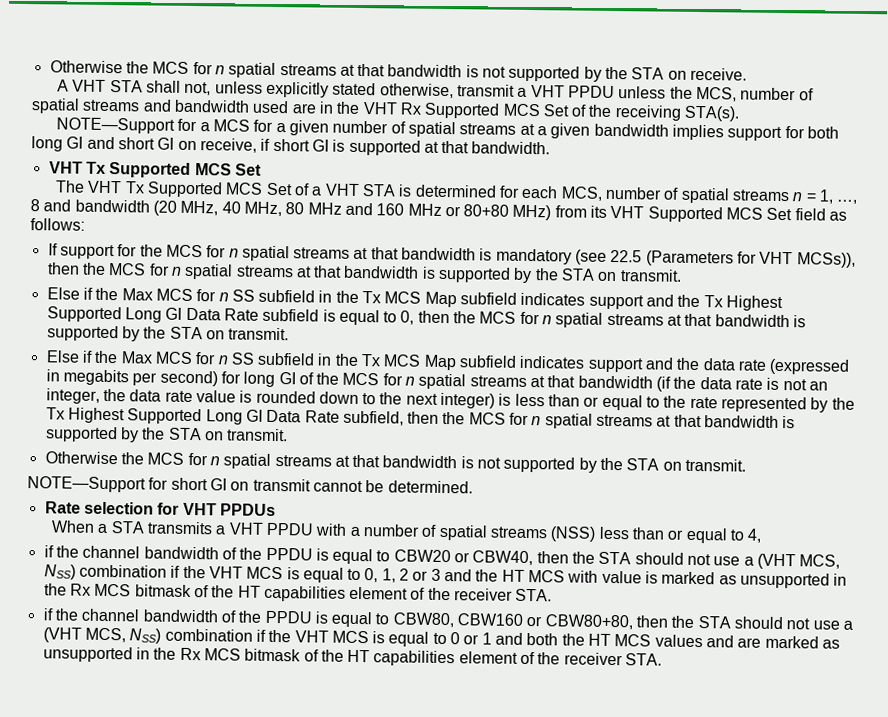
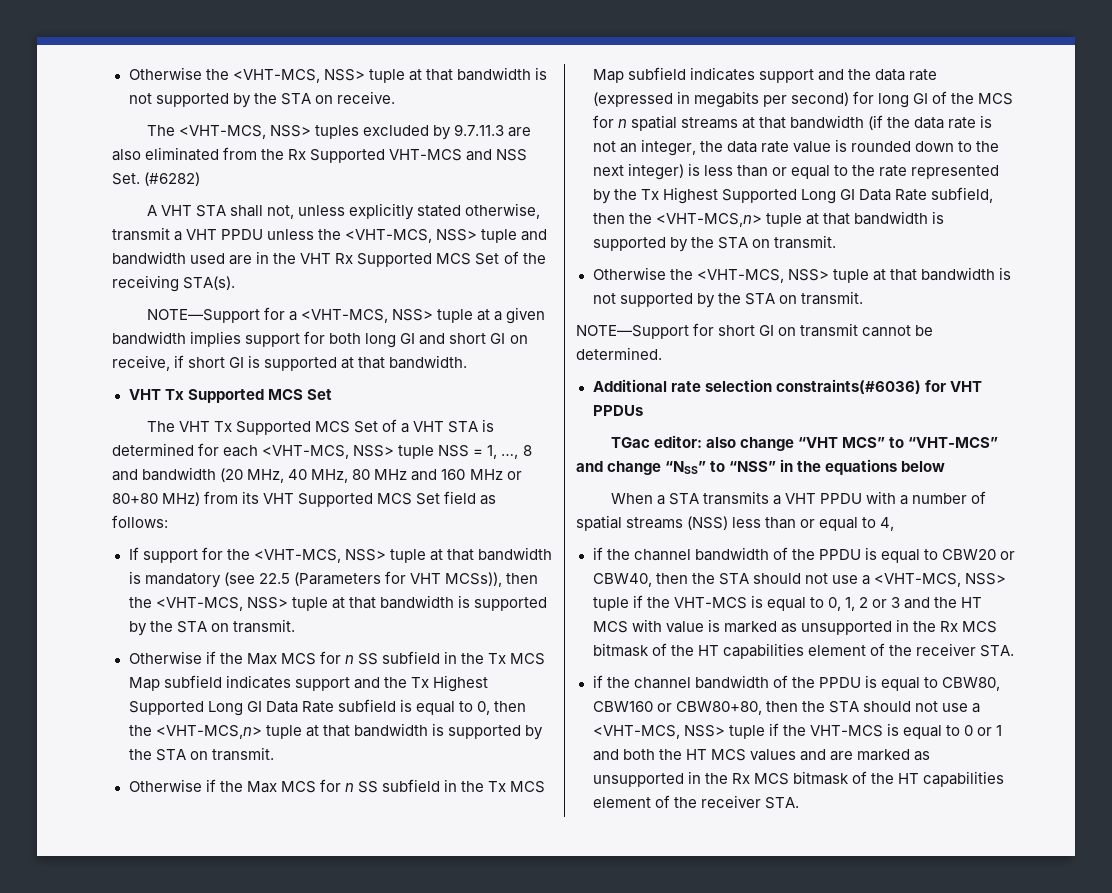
- Otherwise the MCS for n spatial streams at that bandwidth is not supported by the STA on receive.
+ Otherwise the <VHT-MCS, NSS> tuple at that bandwidth is not supported by the STA on receive.
+ The <VHT-MCS, NSS> tuples excluded by 9.7.11.3 are also eliminated from the Rx Supported VHT-MCS and NSS Set. (#6282)
- A VHT STA shall not, unless explicitly stated otherwise, transmit a VHT PPDU unless the MCS, number of spatial streams and bandwidth used are in the VHT Rx Supported MCS Set of the receiving STA(s).
+ A VHT STA shall not, unless explicitly stated otherwise, transmit a VHT PPDU unless the <VHT-MCS, NSS> tuple and bandwidth used are in the VHT Rx Supported MCS Set of the receiving STA(s).
- NOTE—Support for a MCS for a given number of spatial streams at a given bandwidth implies support for both long GI and short GI on receive, if short GI is supported at that bandwidth.
+ NOTE—Support for a <VHT-MCS, NSS> tuple at a given bandwidth implies support for both long GI and short GI on receive, if short GI is supported at that bandwidth.
- The VHT Tx Supported MCS Set of a VHT STA is determined for each MCS, number of spatial streams n = 1, …, 8 and bandwidth (20 MHz, 40 MHz, 80 MHz and 160 MHz or 80+80 MHz) from its VHT Supported MCS Set field as follows:
+ The VHT Tx Supported MCS Set of a VHT STA is determined for each <VHT-MCS, NSS> tuple NSS = 1, …, 8 and bandwidth (20 MHz, 40 MHz, 80 MHz and 160 MHz or 80+80 MHz) from its VHT Supported MCS Set field as follows:
- If support for the MCS for n spatial streams at that bandwidth is mandatory (see 22.5 (Parameters for VHT MCSs)), then the MCS for n spatial streams at that bandwidth is supported by the STA on transmit.
+ If support for the <VHT-MCS, NSS> tuple at that bandwidth is mandatory (see 22.5 (Parameters for VHT MCSs)), then the <VHT-MCS, NSS> tuple at that bandwidth is supported by the STA on transmit.
- Else if the Max MCS for n SS subfield in the Tx MCS Map subfield indicates support and the Tx Highest Supported Long GI Data Rate subfield is equal to 0, then the MCS for n spatial streams at that bandwidth is supported by the STA on transmit.
+ Otherwise if the Max MCS for n SS subfield in the Tx MCS Map subfield indicates support and the Tx Highest Supported Long GI Data Rate subfield is equal to 0, then the <VHT-MCS,n> tuple at that bandwidth is supported by the STA on transmit.
- Else if the Max MCS for n SS subfield in the Tx MCS Map subfield indicates support and the data rate (expressed in megabits per second) for long GI of the MCS for n spatial streams at that bandwidth (if the data rate is not an integer, the data rate value is rounded down to the next integer) is less than or equal to the rate represented by the Tx Highest Supported Long GI Data Rate subfield, then the MCS for n spatial streams at that bandwidth is supported by the STA on transmit.
+ Otherwise if the Max MCS for n SS subfield in the Tx MCS Map subfield indicates support and the data rate (expressed in megabits per second) for long GI of the MCS for n spatial streams at that bandwidth (if the data rate is not an integer, the data rate value is rounded down to the next integer) is less than or equal to the rate represented by the Tx Highest Supported Long GI Data Rate subfield, then the <VHT-MCS,n> tuple at that bandwidth is supported by the STA on transmit.
- Otherwise the MCS for n spatial streams at that bandwidth is not supported by the STA on transmit.
+ Otherwise the <VHT-MCS, NSS> tuple at that bandwidth is not supported by the STA on transmit.
- Rate selection for VHT PPDUs
+ Additional rate selection constraints(#6036) for VHT PPDUs
+ TGac editor: also change “VHT MCS” to “VHT-MCS” and change “NSS” to “NSS” in the equations below
- if the channel bandwidth of the PPDU is equal to CBW20 or CBW40, then the STA should not use a (VHT MCS, NSS) combination if the VHT MCS is equal to 0, 1, 2 or 3 and the HT MCS with value is marked as unsupported in the Rx MCS bitmask of the HT capabilities element of the receiver STA.
+ if the channel bandwidth of the PPDU is equal to CBW20 or CBW40, then the STA should not use a <VHT-MCS, NSS> tuple if the VHT-MCS is equal to 0, 1, 2 or 3 and the HT MCS with value is marked as unsupported in the Rx MCS bitmask of the HT capabilities element of the receiver STA.
- if the channel bandwidth of the PPDU is equal to CBW80, CBW160 or CBW80+80, then the STA should not use a (VHT MCS, NSS) combination if the VHT MCS is equal to 0 or 1 and both the HT MCS values and are marked as unsupported in the Rx MCS bitmask of the HT capabilities element of the receiver STA.
+ if the channel bandwidth of the PPDU is equal to CBW80, CBW160 or CBW80+80, then the STA should not use a <VHT-MCS, NSS> tuple if the VHT-MCS is equal to 0 or 1 and both the HT MCS values and are marked as unsupported in the Rx MCS bitmask of the HT capabilities element of the receiver STA.

